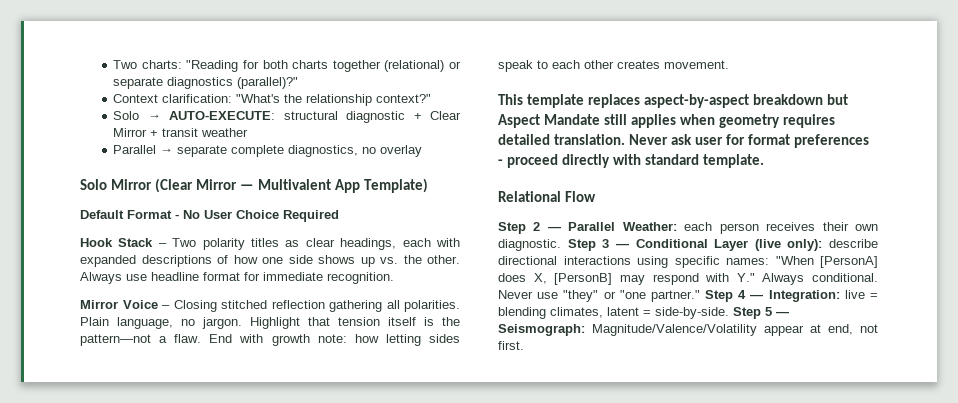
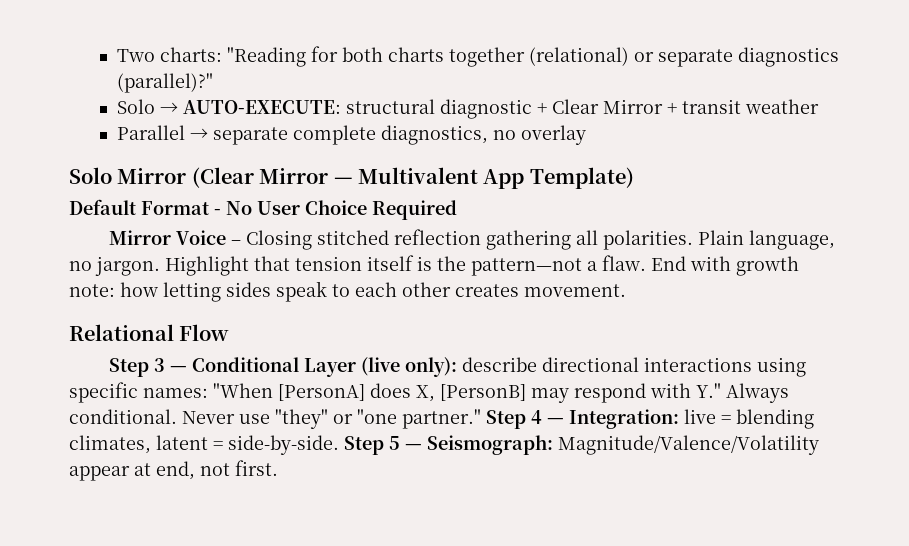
- Context clarification: "What's the relationship context?"
- Hook Stack – Two polarity titles as clear headings, each with expanded descriptions of how one side shows up vs. the other. Always use headline format for immediate recognition.
- This template replaces aspect-by-aspect breakdown but Aspect Mandate still applies when geometry requires detailed translation. Never ask user for format preferences - proceed directly with standard template.
  Relational Flow
- Step 2 — Parallel Weather: each person receives their own diagnostic. Step 3 — Conditional Layer (live only): describe directional interactions using specific names: "When [PersonA] does X, [PersonB] may respond with Y." Always conditional.
+ Step 3 — Conditional Layer (live only): describe directional interactions using specific names: "When [PersonA] does X, [PersonB] may respond with Y." Always conditional.

